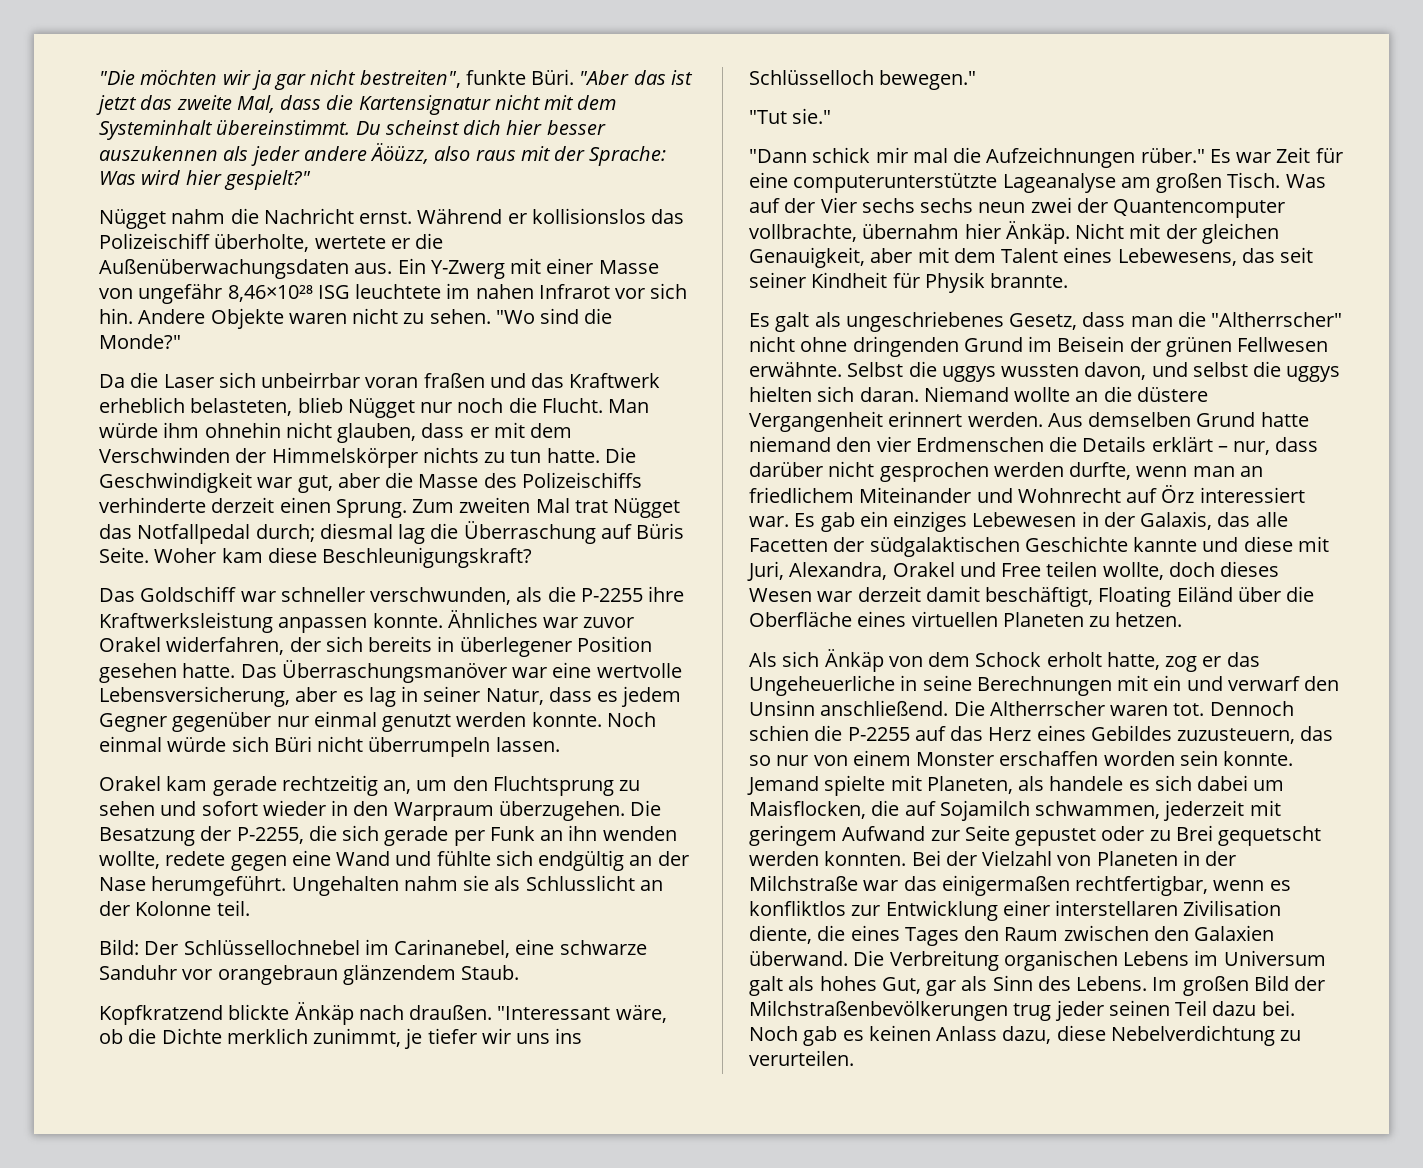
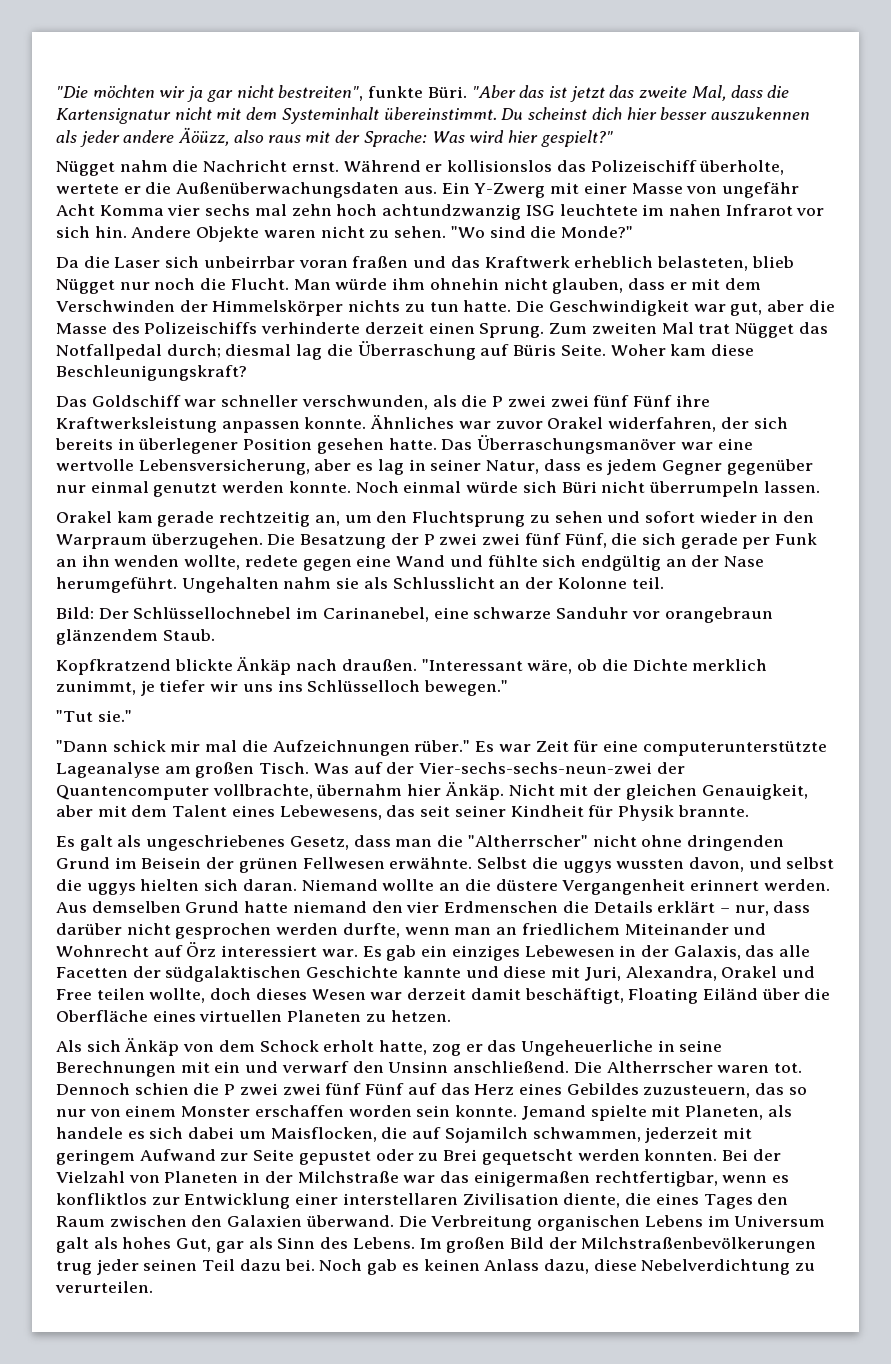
- Ein Y-Zwerg mit einer Masse von ungefähr 8,46×10²⁸ ISG leuchtete im nahen Infrarot vor sich hin.
+ Ein Y-Zwerg mit einer Masse von ungefähr Acht Komma vier sechs mal zehn hoch achtundzwanzig ISG leuchtete im nahen Infrarot vor sich hin.
- Das Goldschiff war schneller verschwunden, als die P-2255 ihre Kraftwerksleistung anpassen konnte.
+ Das Goldschiff war schneller verschwunden, als die P zwei zwei fünf Fünf ihre Kraftwerksleistung anpassen konnte.
- Die Besatzung der P-2255, die sich gerade per Funk an ihn wenden wollte, redete gegen eine Wand und fühlte sich endgültig an der Nase herumgeführt.
+ Die Besatzung der P zwei zwei fünf Fünf, die sich gerade per Funk an ihn wenden wollte, redete gegen eine Wand und fühlte sich endgültig an der Nase herumgeführt.
- Was auf der Vier sechs sechs neun zwei der Quantencomputer vollbrachte, übernahm hier Änkäp.
+ Was auf der Vier-sechs-sechs-neun-zwei der Quantencomputer vollbrachte, übernahm hier Änkäp.
- Dennoch schien die P-2255 auf das Herz eines Gebildes zuzusteuern, das so nur von einem Monster erschaffen worden sein konnte.
+ Dennoch schien die P zwei zwei fünf Fünf auf das Herz eines Gebildes zuzusteuern, das so nur von einem Monster erschaffen worden sein konnte.

